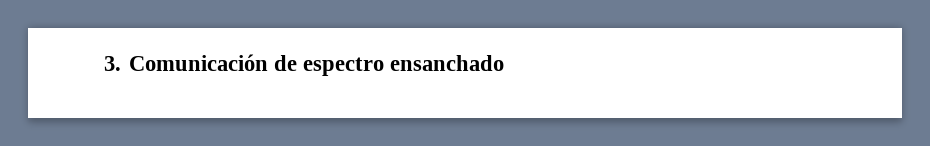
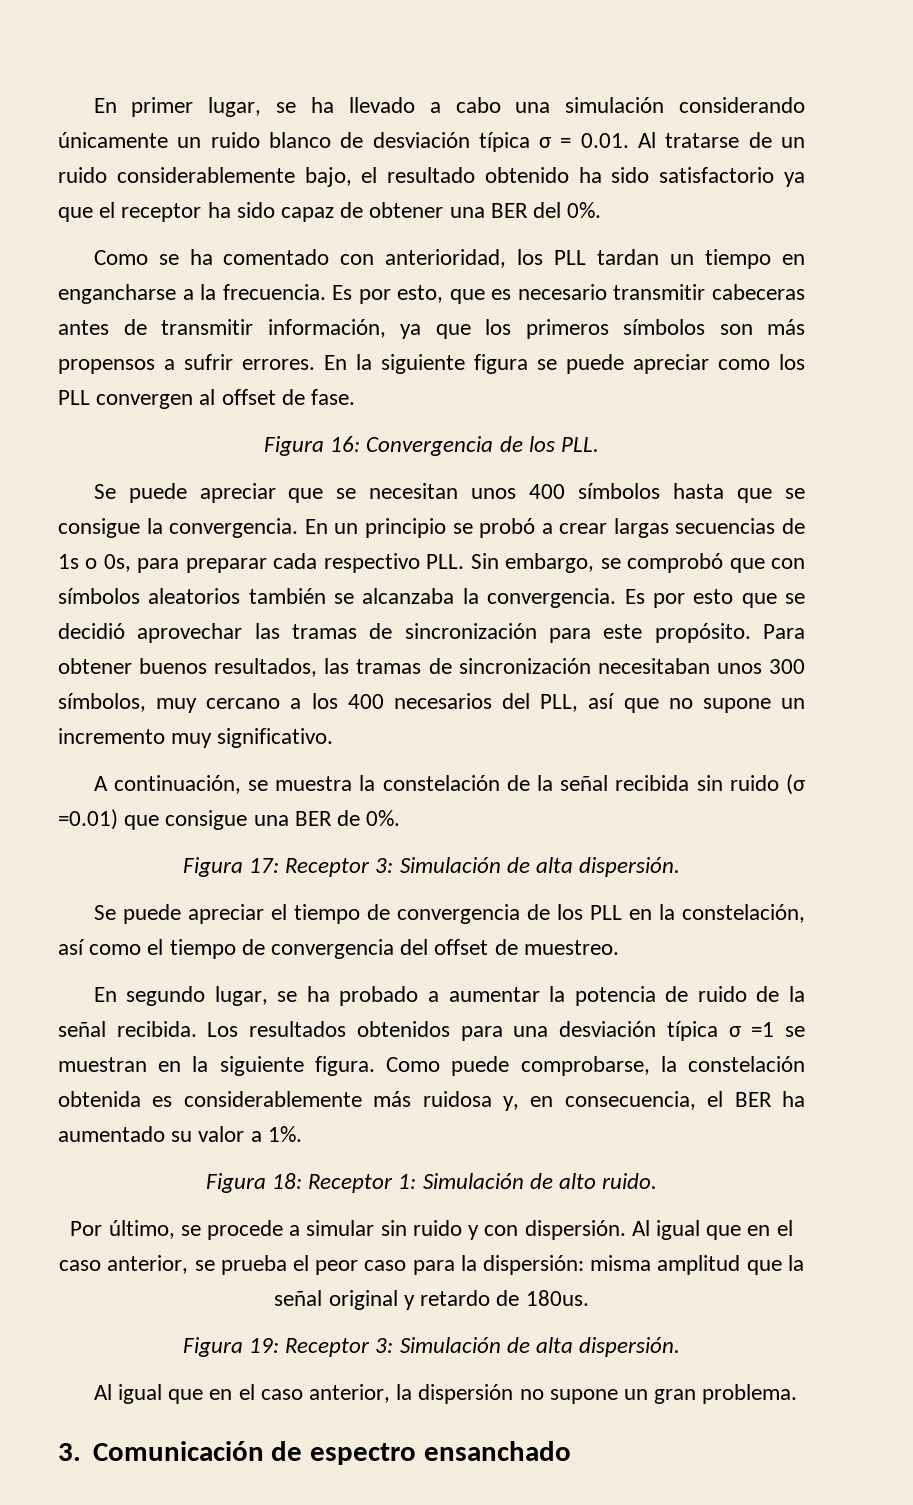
+ En primer lugar, se ha llevado a cabo una simulación considerando únicamente un ruido blanco de desviación típica σ = 0.01. Al tratarse de un ruido considerablemente bajo, el resultado obtenido ha sido satisfactorio ya que el receptor ha sido capaz de obtener una BER del 0%.
+ Como se ha comentado con anterioridad, los PLL tardan un tiempo en engancharse a la frecuencia. Es por esto, que es necesario transmitir cabeceras antes de transmitir información, ya que los primeros símbolos son más propensos a sufrir errores. En la siguiente figura se puede apreciar como los PLL convergen al offset de fase.
+ Figura 16: Convergencia de los PLL.
+ Se puede apreciar que se necesitan unos 400 símbolos hasta que se consigue la convergencia. En un principio se probó a crear largas secuencias de 1s o 0s, para preparar cada respectivo PLL. Sin embargo, se comprobó que con símbolos aleatorios también se alcanzaba la convergencia. Es por esto que se decidió aprovechar las tramas de sincronización para este propósito. Para obtener buenos resultados, las tramas de sincronización necesitaban unos 300 símbolos, muy cercano a los 400 necesarios del PLL, así que no supone un incremento muy significativo.
+ A continuación, se muestra la constelación de la señal recibida sin ruido (σ =0.01) que consigue una BER de 0%.
+ Figura 17: Receptor 3: Simulación de alta dispersión.
+ Se puede apreciar el tiempo de convergencia de los PLL en la constelación, así como el tiempo de convergencia del offset de muestreo.
+ En segundo lugar, se ha probado a aumentar la potencia de ruido de la señal recibida. Los resultados obtenidos para una desviación típica σ =1 se muestran en la siguiente figura. Como puede comprobarse, la constelación obtenida es considerablemente más ruidosa y, en consecuencia, el BER ha aumentado su valor a 1%.
+ Figura 18: Receptor 1: Simulación de alto ruido.
+ Por último, se procede a simular sin ruido y con dispersión. Al igual que en el caso anterior, se prueba el peor caso para la dispersión: misma amplitud que la señal original y retardo de 180us.
+ Figura 19: Receptor 3: Simulación de alta dispersión.
+ Al igual que en el caso anterior, la dispersión no supone un gran problema.

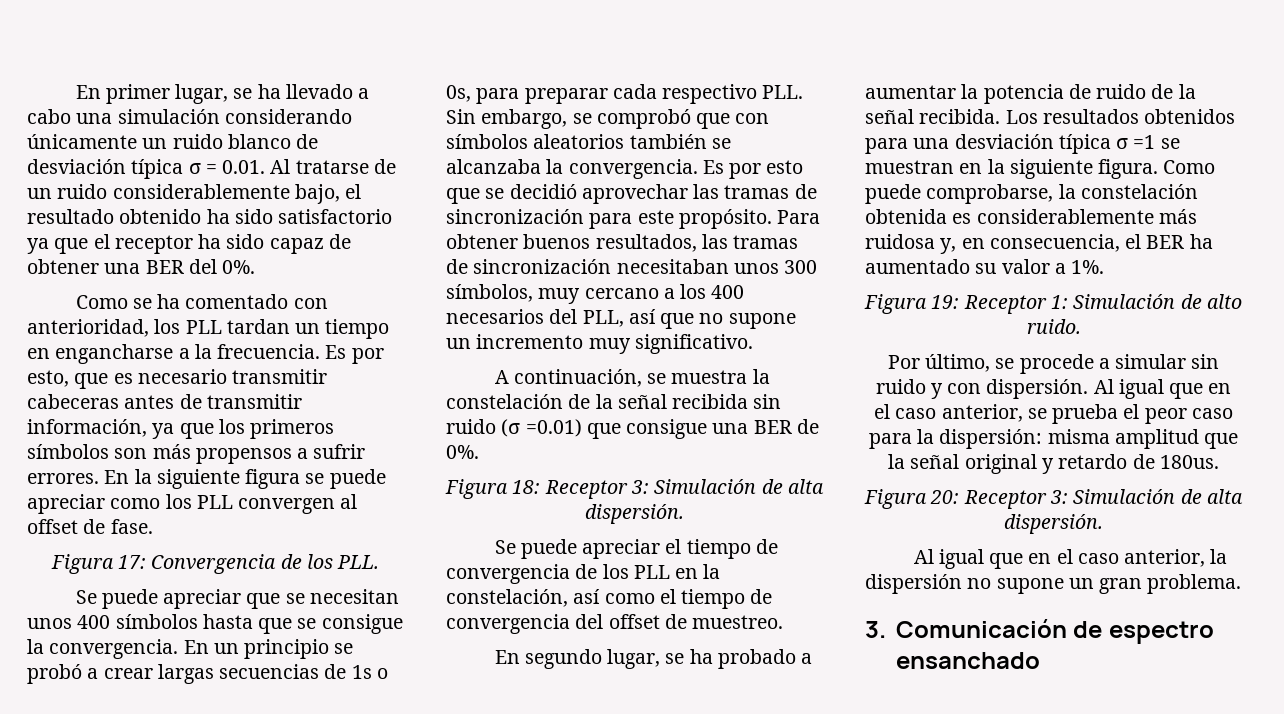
- Figura 16: Convergencia de los PLL.
+ Figura 17: Convergencia de los PLL.
- Figura 17: Receptor 3: Simulación de alta dispersión.
+ Figura 18: Receptor 3: Simulación de alta dispersión.
- Figura 18: Receptor 1: Simulación de alto ruido.
+ Figura 19: Receptor 1: Simulación de alto ruido.
- Figura 19: Receptor 3: Simulación de alta dispersión.
+ Figura 20: Receptor 3: Simulación de alta dispersión.

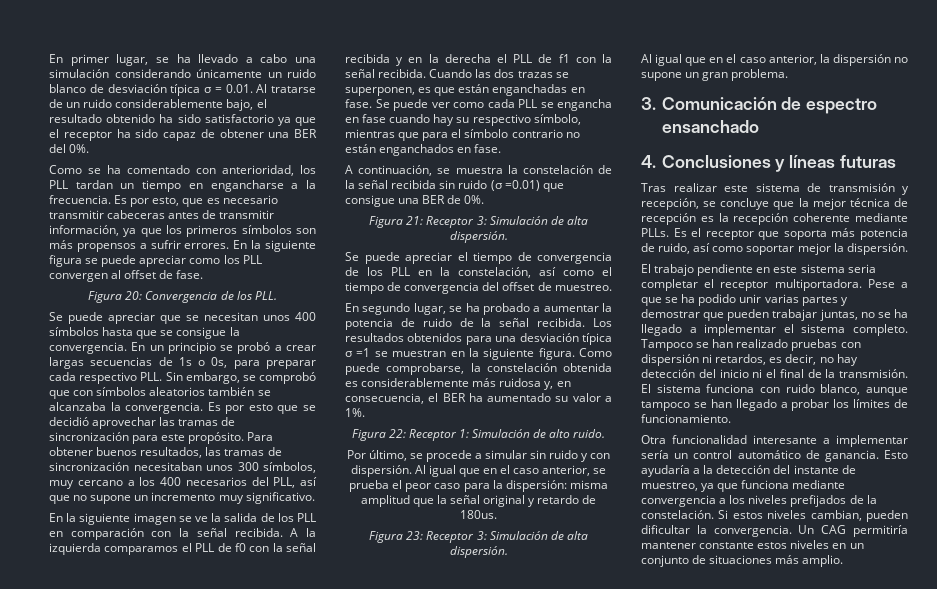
- Figura 17: Convergencia de los PLL.
+ Figura 20: Convergencia de los PLL.
+ En la siguiente imagen se ve la salida de los PLL en comparación con la señal recibida. A la izquierda comparamos el PLL de f0 con la señal recibida y en la derecha el PLL de f1 con la señal recibida. Cuando las dos trazas se superponen, es que están enganchadas en fase. Se puede ver como cada PLL se engancha en fase cuando hay su respectivo símbolo, mientras que para el símbolo contrario no están enganchados en fase.
- Figura 18: Receptor 3: Simulación de alta dispersión.
+ Figura 21: Receptor 3: Simulación de alta dispersión.
- Figura 19: Receptor 1: Simulación de alto ruido.
+ Figura 22: Receptor 1: Simulación de alto ruido.
- Figura 20: Receptor 3: Simulación de alta dispersión.
+ Figura 23: Receptor 3: Simulación de alta dispersión.
+ 4. Conclusiones y líneas futuras
+ Tras realizar este sistema de transmisión y recepción, se concluye que la mejor técnica de recepción es la recepción coherente mediante PLLs. Es el receptor que soporta más potencia de ruido, así como soportar mejor la dispersión.
+ El trabajo pendiente en este sistema seria completar el receptor multiportadora. Pese a que se ha podido unir varias partes y demostrar que pueden trabajar juntas, no se ha llegado a implementar el sistema completo. Tampoco se han realizado pruebas con dispersión ni retardos, es decir, no hay detección del inicio ni el final de la transmisión. El sistema funciona con ruido blanco, aunque tampoco se han llegado a probar los límites de funcionamiento.
+ Otra funcionalidad interesante a implementar sería un control automático de ganancia. Esto ayudaría a la detección del instante de muestreo, ya que funciona mediante convergencia a los niveles prefijados de la constelación. Si estos niveles cambian, pueden dificultar la convergencia. Un CAG permitiría mantener constante estos niveles en un conjunto de situaciones más amplio.

